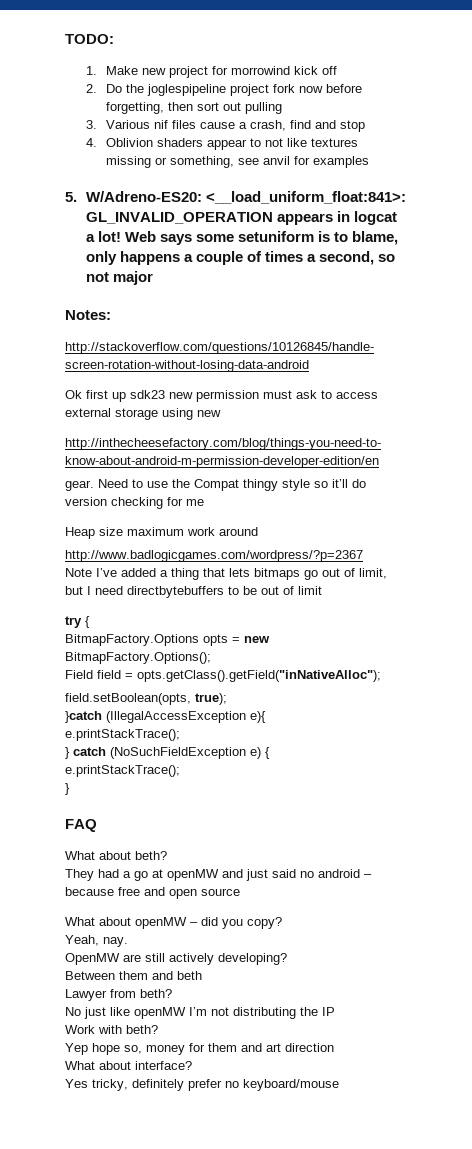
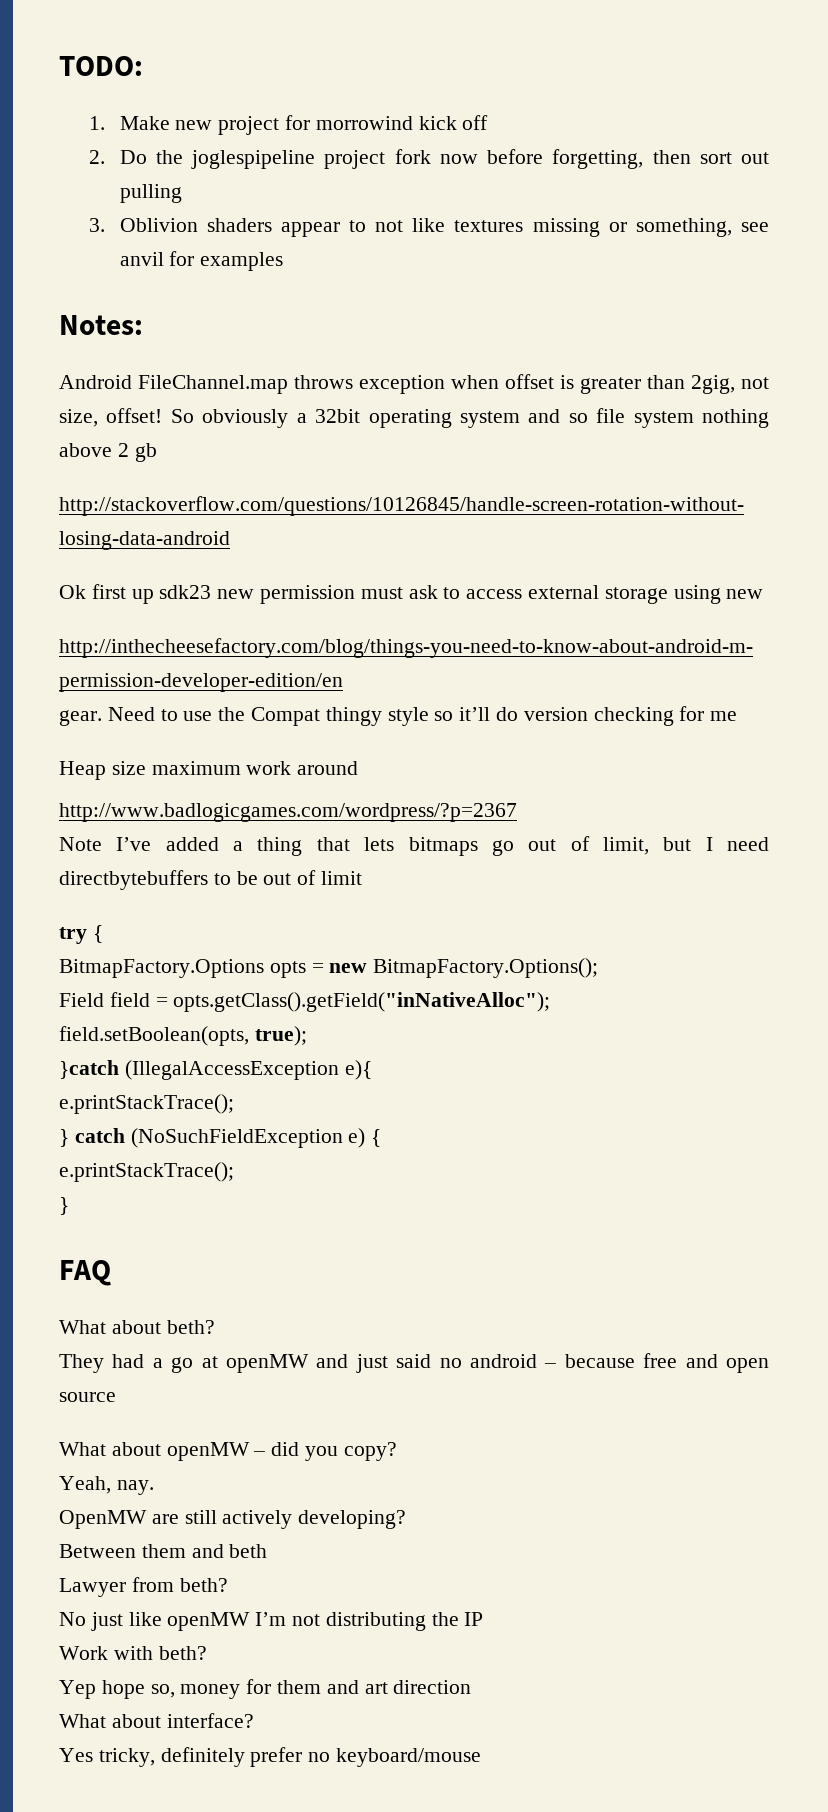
- 3. Various nif files cause a crash, find and stop
- 4. Oblivion shaders appear to not like textures missing or something, see anvil for examples
+ 3. Oblivion shaders appear to not like textures missing or something, see anvil for examples
- 5. W/Adreno-ES20: <__load_uniform_float:841>: GL_INVALID_OPERATION appears in logcat a lot! Web says some setuniform is to blame, only happens a couple of times a second, so not major
  Notes:
+ Android FileChannel.map throws exception when offset is greater than 2gig, not size, offset! So obviously a 32bit operating system and so file system nothing above 2 gb

